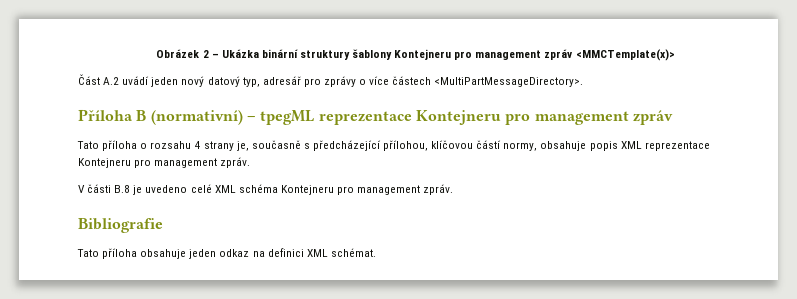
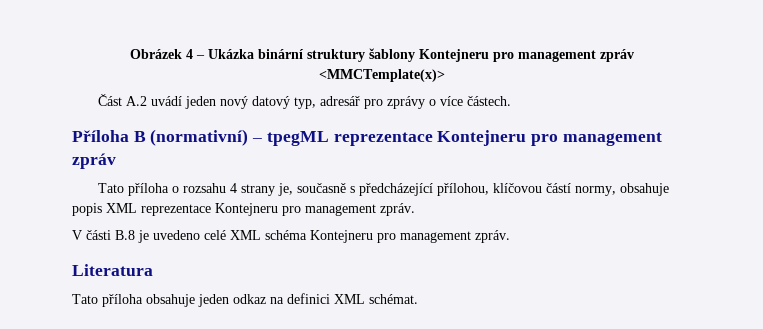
- Obrázek 2 – Ukázka binární struktury šablony Kontejneru pro management zpráv <MMCTemplate(x)>
+ Obrázek 4 – Ukázka binární struktury šablony Kontejneru pro management zpráv <MMCTemplate(x)>
- Část A.2 uvádí jeden nový datový typ, adresář pro zprávy o více částech <MultiPartMessageDirectory>.
+ Část A.2 uvádí jeden nový datový typ, adresář pro zprávy o více částech.
- Bibliografie
+ Literatura

